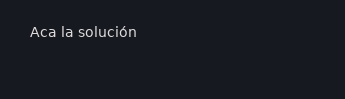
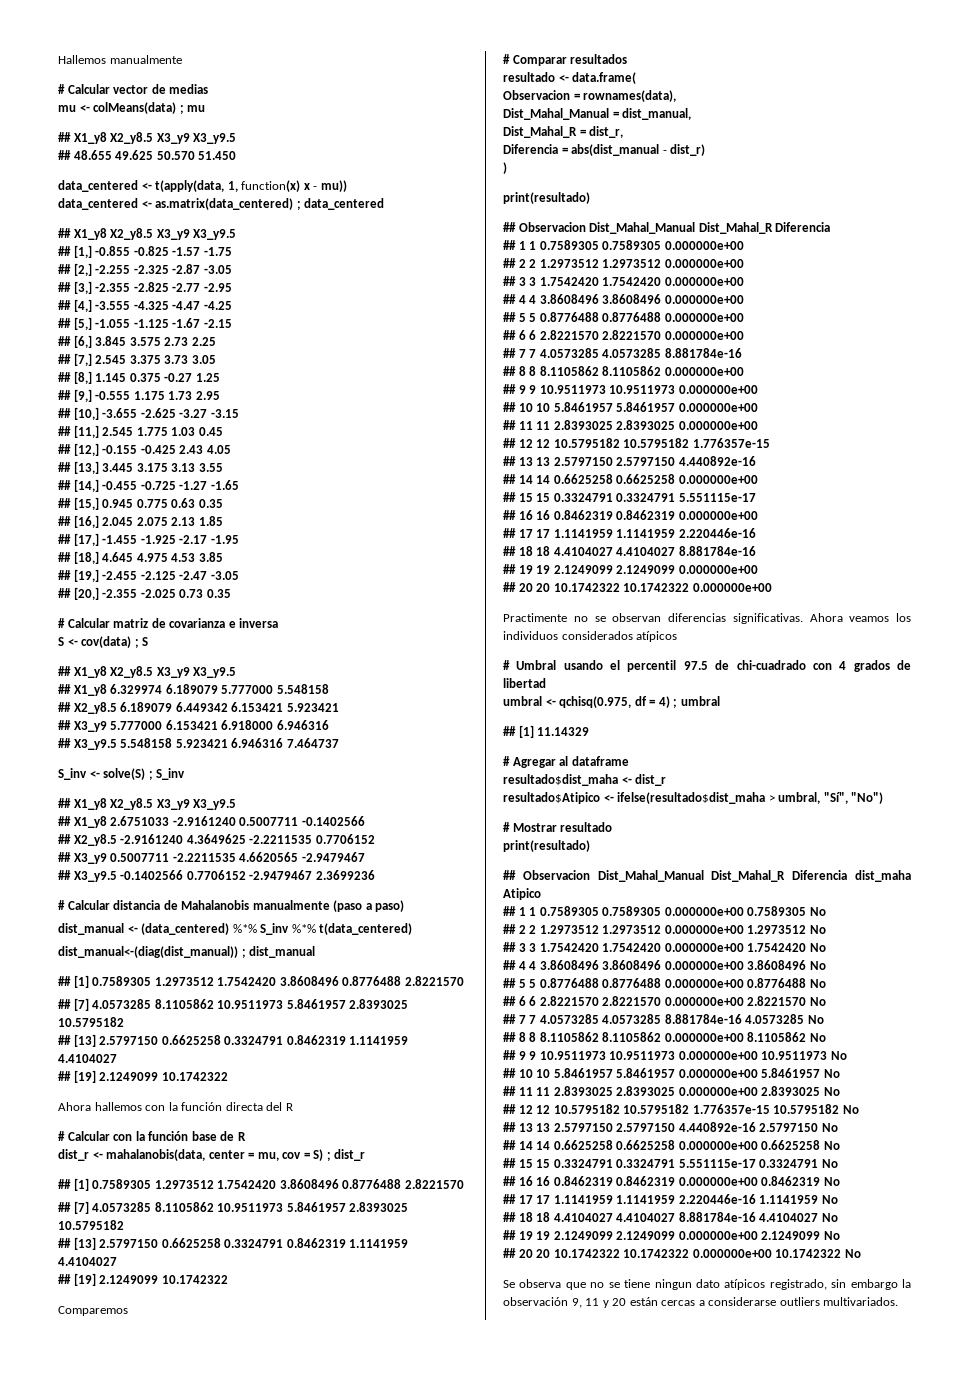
- Aca la solución
+ Hallemos manualmente
+ # Calcular vector de medias
+ mu <- colMeans(data) ; mu
+ ## X1_y8 X2_y8.5 X3_y9 X3_y9.5
+ ## 48.655 49.625 50.570 51.450
+ data_centered <- t(apply(data, 1, function(x) x - mu))
+ data_centered <- as.matrix(data_centered) ; data_centered
+ ## X1_y8 X2_y8.5 X3_y9 X3_y9.5
+ ## [1,] -0.855 -0.825 -1.57 -1.75
+ ## [2,] -2.255 -2.325 -2.87 -3.05
+ ## [3,] -2.355 -2.825 -2.77 -2.95
+ ## [4,] -3.555 -4.325 -4.47 -4.25
+ ## [5,] -1.055 -1.125 -1.67 -2.15
+ ## [6,] 3.845 3.575 2.73 2.25
+ ## [7,] 2.545 3.375 3.73 3.05
+ ## [8,] 1.145 0.375 -0.27 1.25
+ ## [9,] -0.555 1.175 1.73 2.95
+ ## [10,] -3.655 -2.625 -3.27 -3.15
+ ## [11,] 2.545 1.775 1.03 0.45
+ ## [12,] -0.155 -0.425 2.43 4.05
+ ## [13,] 3.445 3.175 3.13 3.55
+ ## [14,] -0.455 -0.725 -1.27 -1.65
+ ## [15,] 0.945 0.775 0.63 0.35
+ ## [16,] 2.045 2.075 2.13 1.85
+ ## [17,] -1.455 -1.925 -2.17 -1.95
+ ## [18,] 4.645 4.975 4.53 3.85
+ ## [19,] -2.455 -2.125 -2.47 -3.05
+ ## [20,] -2.355 -2.025 0.73 0.35
+ # Calcular matriz de covarianza e inversa
+ S <- cov(data) ; S
+ ## X1_y8 X2_y8.5 X3_y9 X3_y9.5
+ ## X1_y8 6.329974 6.189079 5.777000 5.548158
+ ## X2_y8.5 6.189079 6.449342 6.153421 5.923421
+ ## X3_y9 5.777000 6.153421 6.918000 6.946316
+ ## X3_y9.5 5.548158 5.923421 6.946316 7.464737
+ S_inv <- solve(S) ; S_inv
+ ## X1_y8 X2_y8.5 X3_y9 X3_y9.5
+ ## X1_y8 2.6751033 -2.9161240 0.5007711 -0.1402566
+ ## X2_y8.5 -2.9161240 4.3649625 -2.2211535 0.7706152
+ ## X3_y9 0.5007711 -2.2211535 4.6620565 -2.9479467
+ ## X3_y9.5 -0.1402566 0.7706152 -2.9479467 2.3699236
+ # Calcular distancia de Mahalanobis manualmente (paso a paso)
+ dist_manual <- (data_centered) %*% S_inv %*% t(data_centered)
+ dist_manual<-(diag(dist_manual)) ; dist_manual
+ ## [1] 0.7589305 1.2973512 1.7542420 3.8608496 0.8776488 2.8221570
+ ## [7] 4.0573285 8.1105862 10.9511973 5.8461957 2.8393025 10.5795182
+ ## [13] 2.5797150 0.6625258 0.3324791 0.8462319 1.1141959 4.4104027
+ ## [19] 2.1249099 10.1742322
+ Ahora hallemos con la función directa del R
+ # Calcular con la función base de R
+ dist_r <- mahalanobis(data, center = mu, cov = S) ; dist_r
+ ## [1] 0.7589305 1.2973512 1.7542420 3.8608496 0.8776488 2.8221570
+ ## [7] 4.0573285 8.1105862 10.9511973 5.8461957 2.8393025 10.5795182
+ ## [13] 2.5797150 0.6625258 0.3324791 0.8462319 1.1141959 4.4104027
+ ## [19] 2.1249099 10.1742322
+ Comparemos
+ # Comparar resultados
+ resultado <- data.frame(
+ Observacion = rownames(data),
+ Dist_Mahal_Manual = dist_manual,
+ Dist_Mahal_R = dist_r,
+ Diferencia = abs(dist_manual - dist_r)
+ )
+ print(resultado)
+ ## Observacion Dist_Mahal_Manual Dist_Mahal_R Diferencia
+ ## 1 1 0.7589305 0.7589305 0.000000e+00
+ ## 2 2 1.2973512 1.2973512 0.000000e+00
+ ## 3 3 1.7542420 1.7542420 0.000000e+00
+ ## 4 4 3.8608496 3.8608496 0.000000e+00
+ ## 5 5 0.8776488 0.8776488 0.000000e+00
+ ## 6 6 2.8221570 2.8221570 0.000000e+00
+ ## 7 7 4.0573285 4.0573285 8.881784e-16
+ ## 8 8 8.1105862 8.1105862 0.000000e+00
+ ## 9 9 10.9511973 10.9511973 0.000000e+00
+ ## 10 10 5.8461957 5.8461957 0.000000e+00
+ ## 11 11 2.8393025 2.8393025 0.000000e+00
+ ## 12 12 10.5795182 10.5795182 1.776357e-15
+ ## 13 13 2.5797150 2.5797150 4.440892e-16
+ ## 14 14 0.6625258 0.6625258 0.000000e+00
+ ## 15 15 0.3324791 0.3324791 5.551115e-17
+ ## 16 16 0.8462319 0.8462319 0.000000e+00
+ ## 17 17 1.1141959 1.1141959 2.220446e-16
+ ## 18 18 4.4104027 4.4104027 8.881784e-16
+ ## 19 19 2.1249099 2.1249099 0.000000e+00
+ ## 20 20 10.1742322 10.1742322 0.000000e+00
+ Practimente no se observan diferencias significativas. Ahora veamos los individuos considerados atípicos
+ # Umbral usando el percentil 97.5 de chi-cuadrado con 4 grados de libertad
+ umbral <- qchisq(0.975, df = 4) ; umbral
+ ## [1] 11.14329
+ # Agregar al dataframe
+ resultado$dist_maha <- dist_r
+ resultado$Atipico <- ifelse(resultado$dist_maha > umbral, "Sí", "No")
+ # Mostrar resultado
+ print(resultado)
+ ## Observacion Dist_Mahal_Manual Dist_Mahal_R Diferencia dist_maha Atipico
+ ## 1 1 0.7589305 0.7589305 0.000000e+00 0.7589305 No
+ ## 2 2 1.2973512 1.2973512 0.000000e+00 1.2973512 No
+ ## 3 3 1.7542420 1.7542420 0.000000e+00 1.7542420 No
+ ## 4 4 3.8608496 3.8608496 0.000000e+00 3.8608496 No
+ ## 5 5 0.8776488 0.8776488 0.000000e+00 0.8776488 No
+ ## 6 6 2.8221570 2.8221570 0.000000e+00 2.8221570 No
+ ## 7 7 4.0573285 4.0573285 8.881784e-16 4.0573285 No
+ ## 8 8 8.1105862 8.1105862 0.000000e+00 8.1105862 No
+ ## 9 9 10.9511973 10.9511973 0.000000e+00 10.9511973 No
+ ## 10 10 5.8461957 5.8461957 0.000000e+00 5.8461957 No
+ ## 11 11 2.8393025 2.8393025 0.000000e+00 2.8393025 No
+ ## 12 12 10.5795182 10.5795182 1.776357e-15 10.5795182 No
+ ## 13 13 2.5797150 2.5797150 4.440892e-16 2.5797150 No
+ ## 14 14 0.6625258 0.6625258 0.000000e+00 0.6625258 No
+ ## 15 15 0.3324791 0.3324791 5.551115e-17 0.3324791 No
+ ## 16 16 0.8462319 0.8462319 0.000000e+00 0.8462319 No
+ ## 17 17 1.1141959 1.1141959 2.220446e-16 1.1141959 No
+ ## 18 18 4.4104027 4.4104027 8.881784e-16 4.4104027 No
+ ## 19 19 2.1249099 2.1249099 0.000000e+00 2.1249099 No
+ ## 20 20 10.1742322 10.1742322 0.000000e+00 10.1742322 No
+ Se observa que no se tiene ningun dato atípicos registrado, sin embargo la observación 9, 11 y 20 están cercas a considerarse outliers multivariados.

